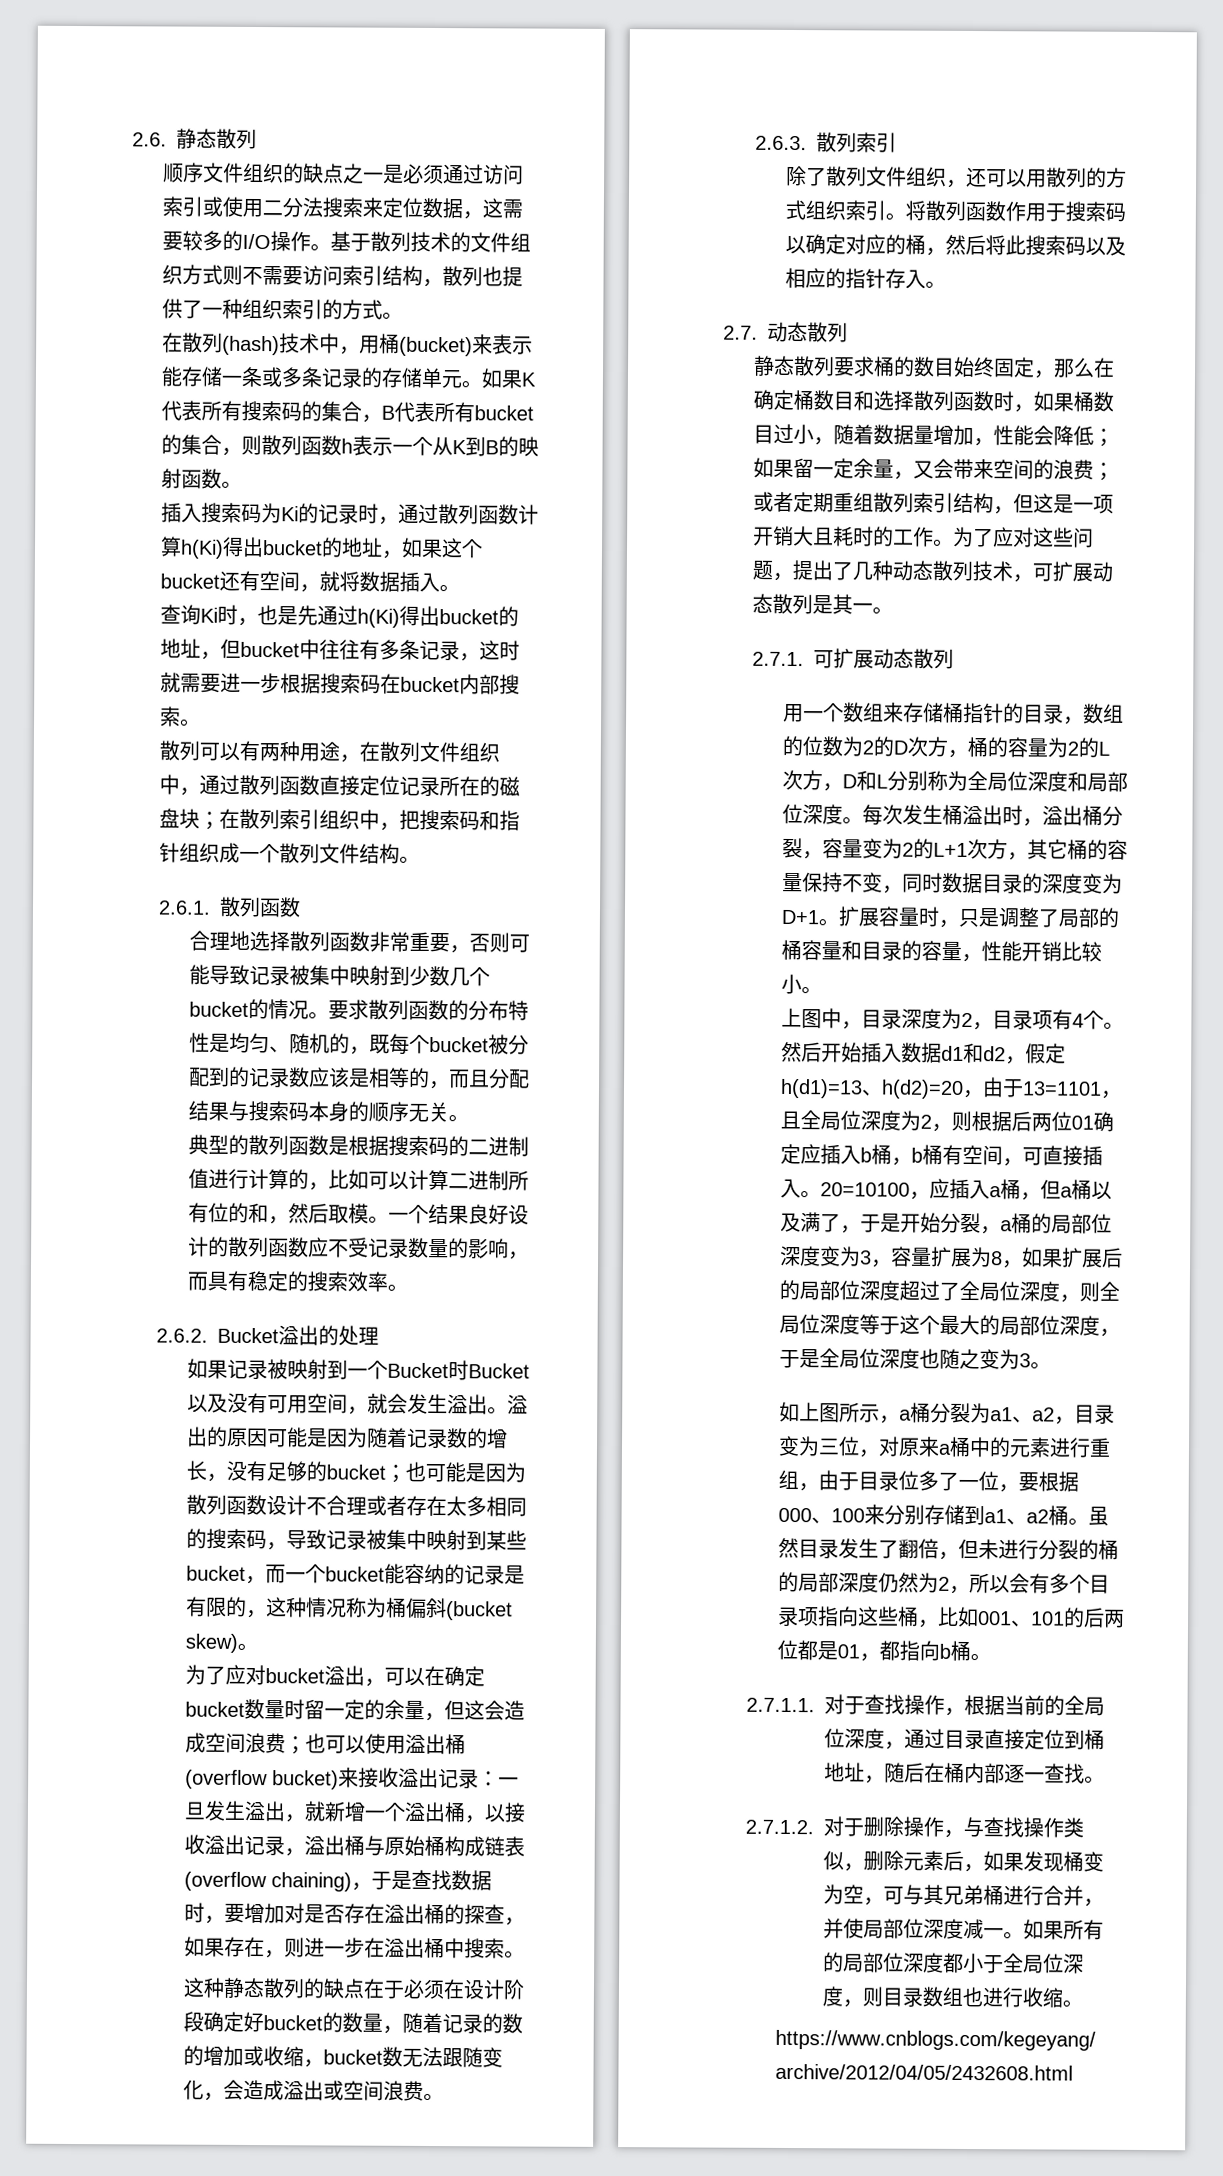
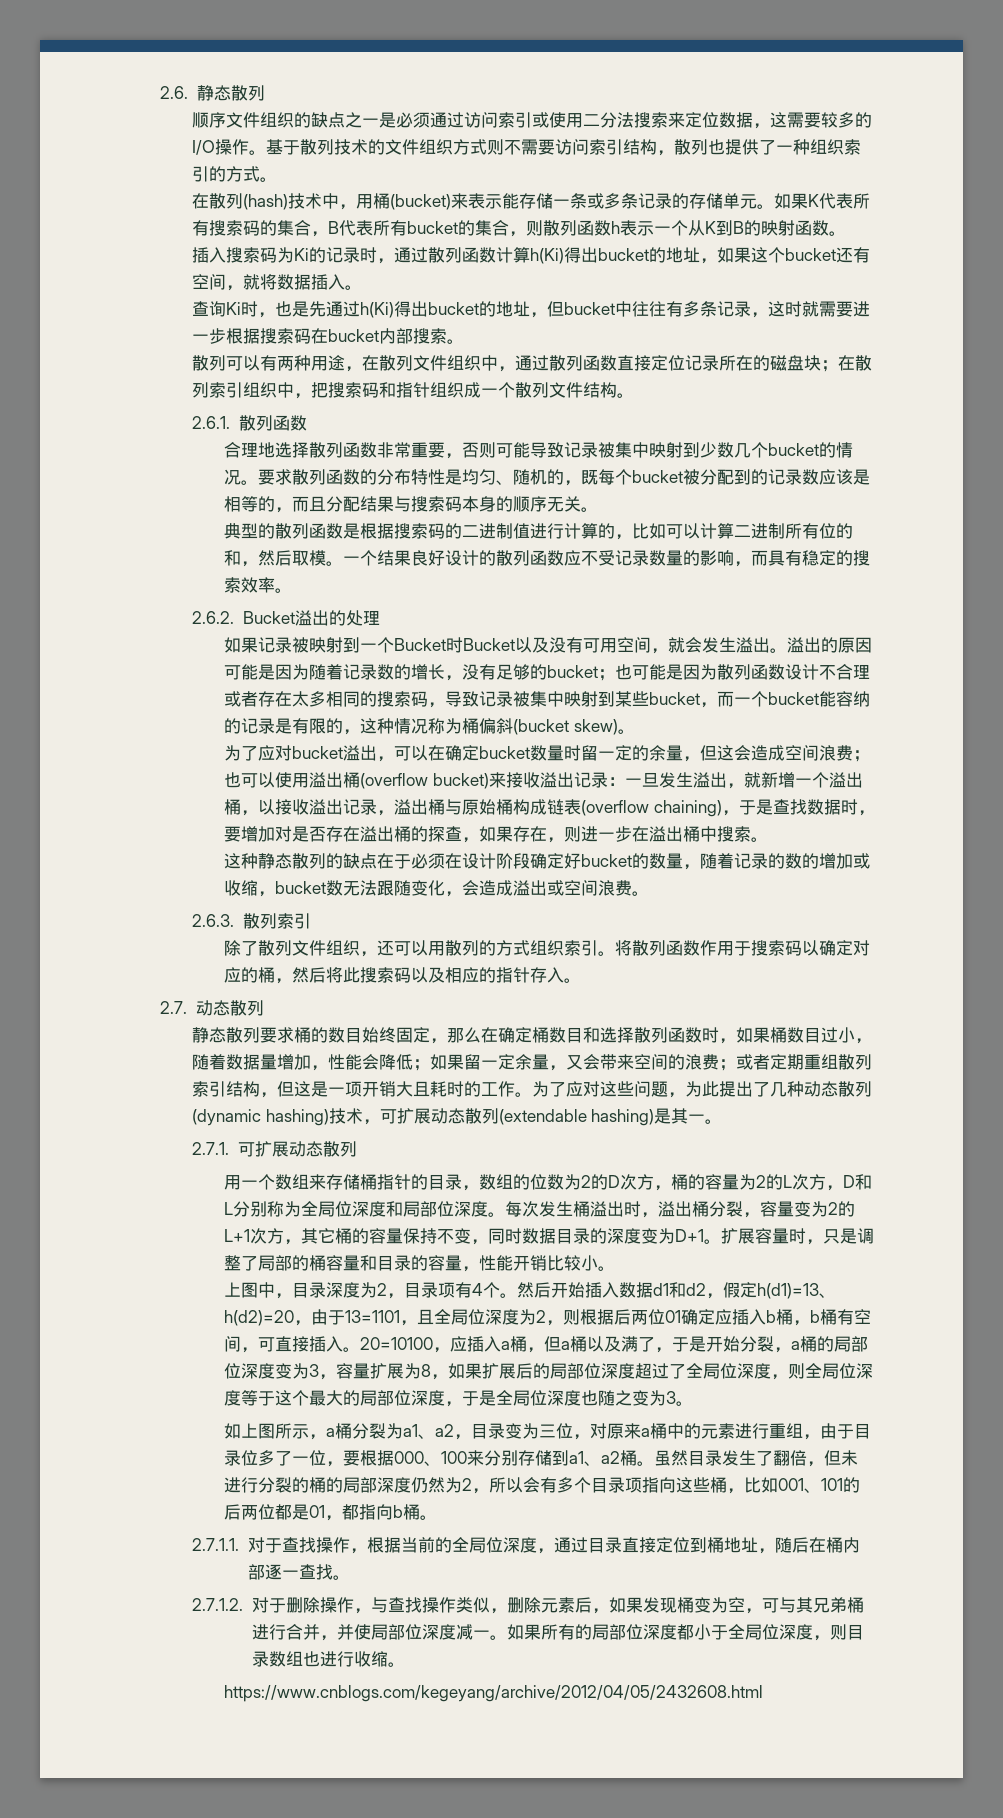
- 为了应对这些问题，提出了几种动态散列技术，可扩展动态散列是其一。
+ 为了应对这些问题，为此提出了几种动态散列(dynamic hashing)技术，可扩展动态散列(extendable hashing)是其一。

